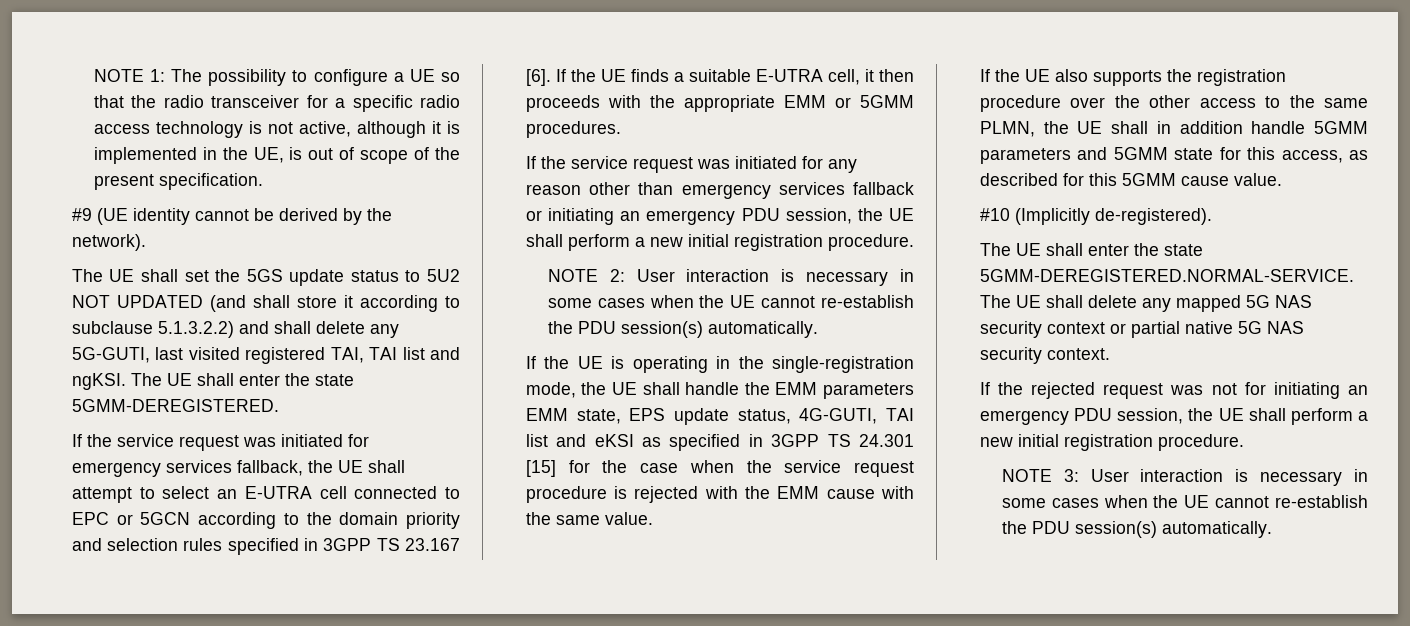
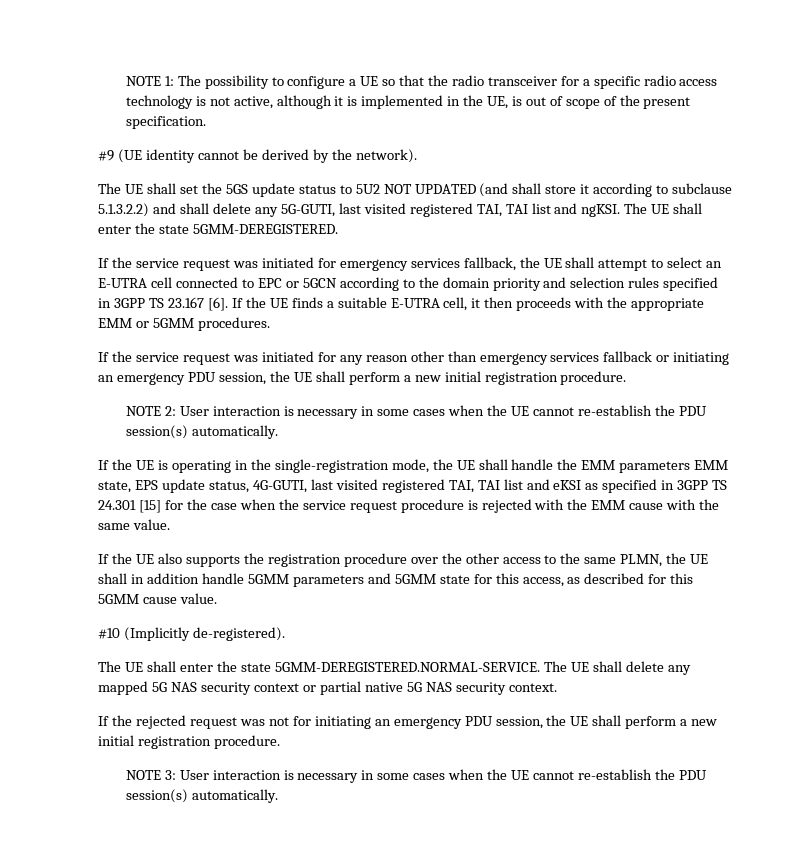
- If the UE is operating in the single-registration mode, the UE shall handle the EMM parameters EMM state, EPS update status, 4G-GUTI, TAI list and eKSI as specified in 3GPP TS 24.301 [15] for the case when the service request procedure is rejected with the EMM cause with the same value.
+ If the UE is operating in the single-registration mode, the UE shall handle the EMM parameters EMM state, EPS update status, 4G-GUTI, last visited registered TAI, TAI list and eKSI as specified in 3GPP TS 24.301 [15] for the case when the service request procedure is rejected with the EMM cause with the same value.

